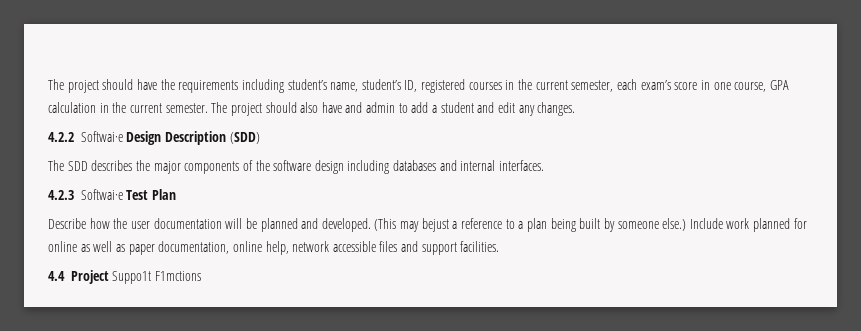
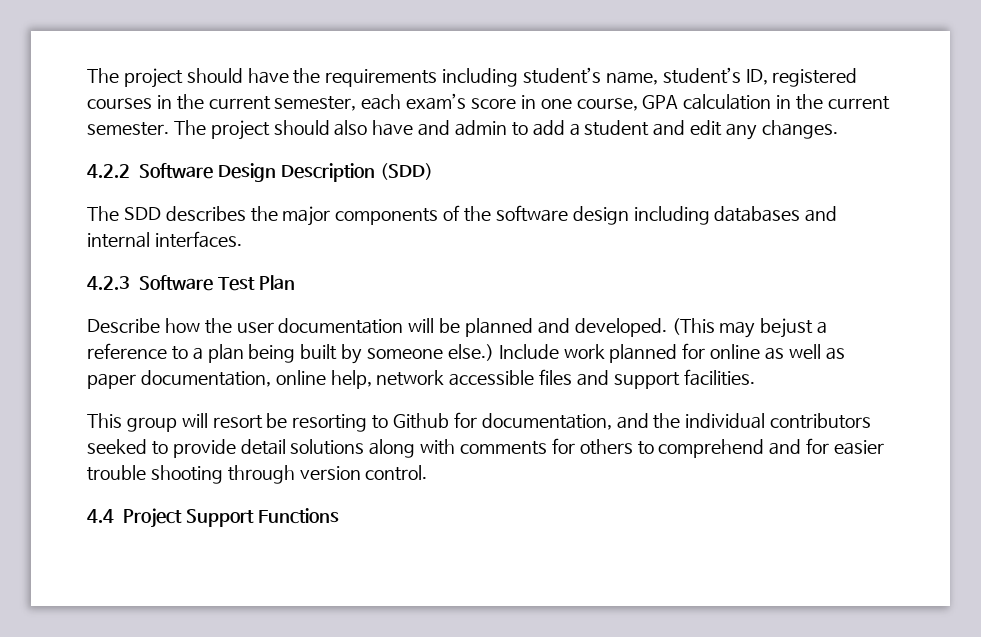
- 4.2.2 Softwai·e Design Description (SDD)
+ 4.2.2 Software Design Description (SDD)
- 4.2.3 Softwai·e Test Plan
+ 4.2.3 Software Test Plan
+ This group will resort be resorting to Github for documentation, and the individual contributors seeked to provide detail solutions along with comments for others to comprehend and for easier trouble shooting through version control.
- 4.4 Project Suppo1t F1mctions
+ 4.4 Project Support Functions

